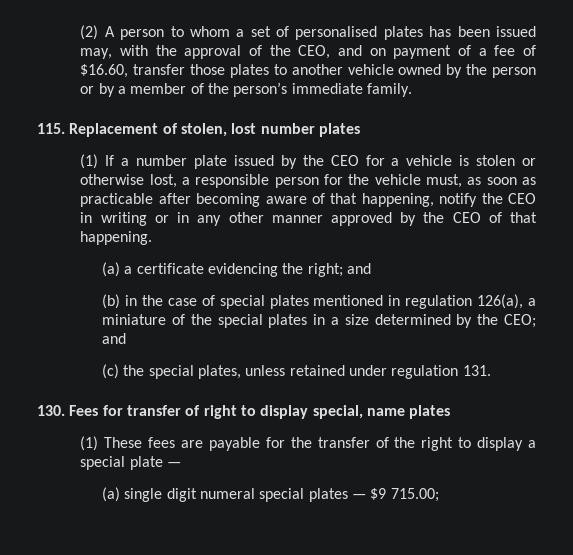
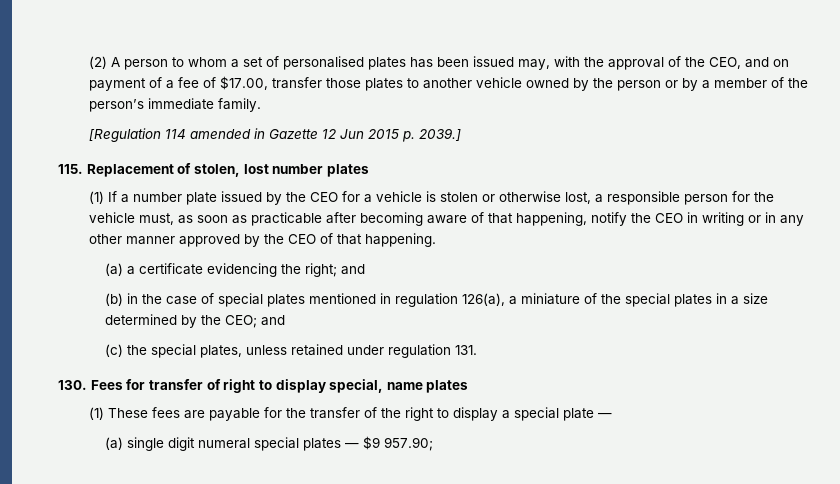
- (2) A person to whom a set of personalised plates has been issued may, with the approval of the CEO, and on payment of a fee of $16.60, transfer those plates to another vehicle owned by the person or by a member of the person’s immediate family.
+ (2) A person to whom a set of personalised plates has been issued may, with the approval of the CEO, and on payment of a fee of $17.00, transfer those plates to another vehicle owned by the person or by a member of the person’s immediate family.
+ [Regulation 114 amended in Gazette 12 Jun 2015 p. 2039.]
- (a) single digit numeral special plates — $9 715.00;
+ (a) single digit numeral special plates — $9 957.90;

